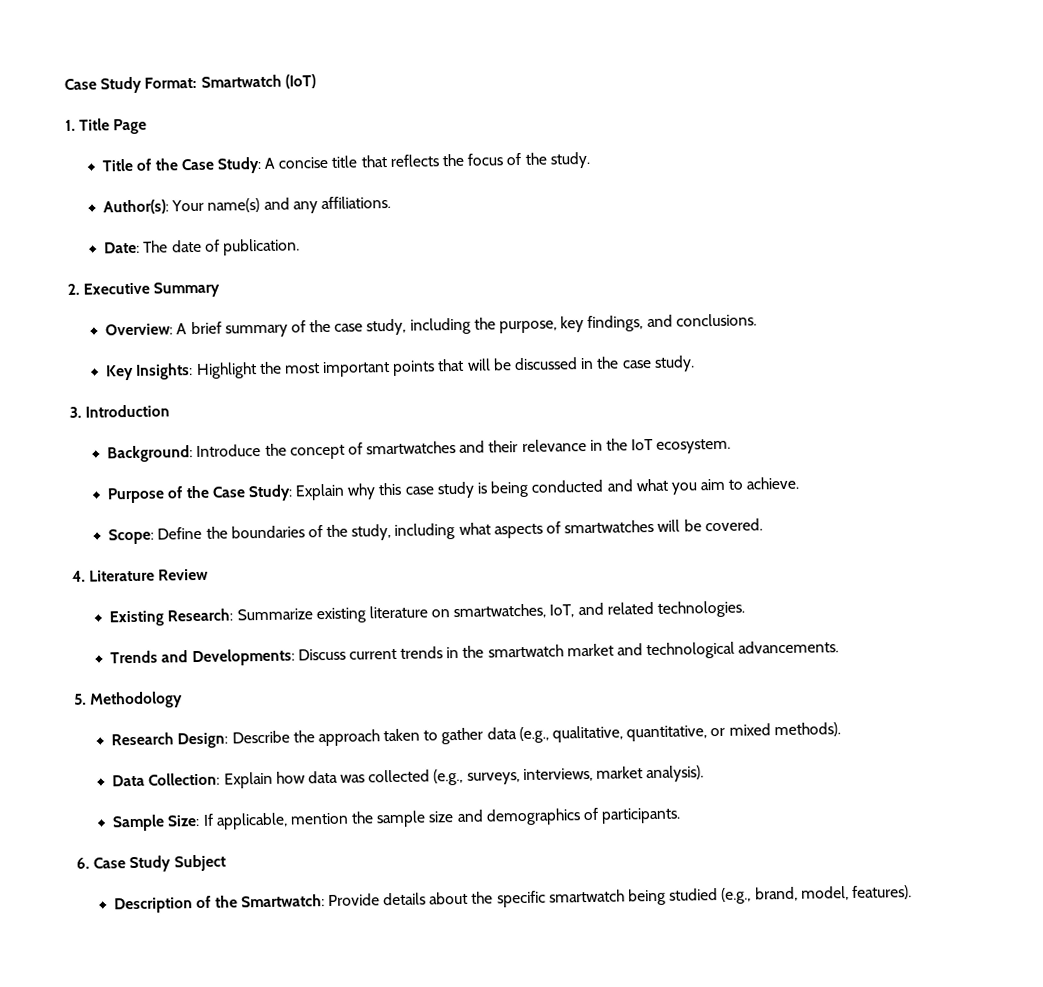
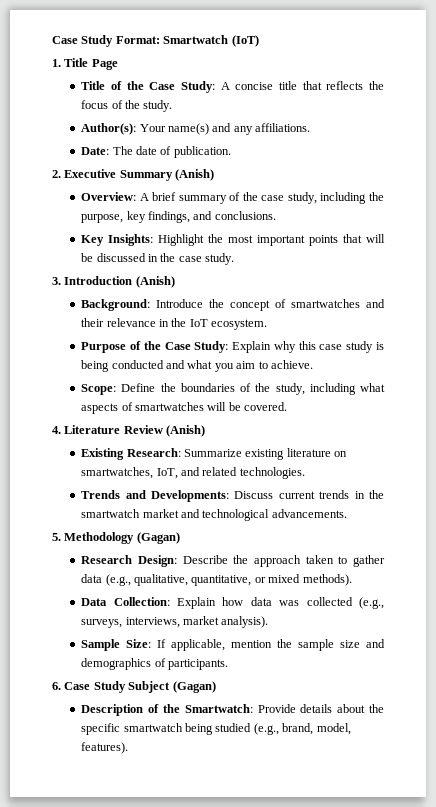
- 2. Executive Summary
+ 2. Executive Summary (Anish)
- 3. Introduction
+ 3. Introduction (Anish)
- 4. Literature Review
+ 4. Literature Review (Anish)
- 5. Methodology
+ 5. Methodology (Gagan)
- 6. Case Study Subject
+ 6. Case Study Subject (Gagan)

